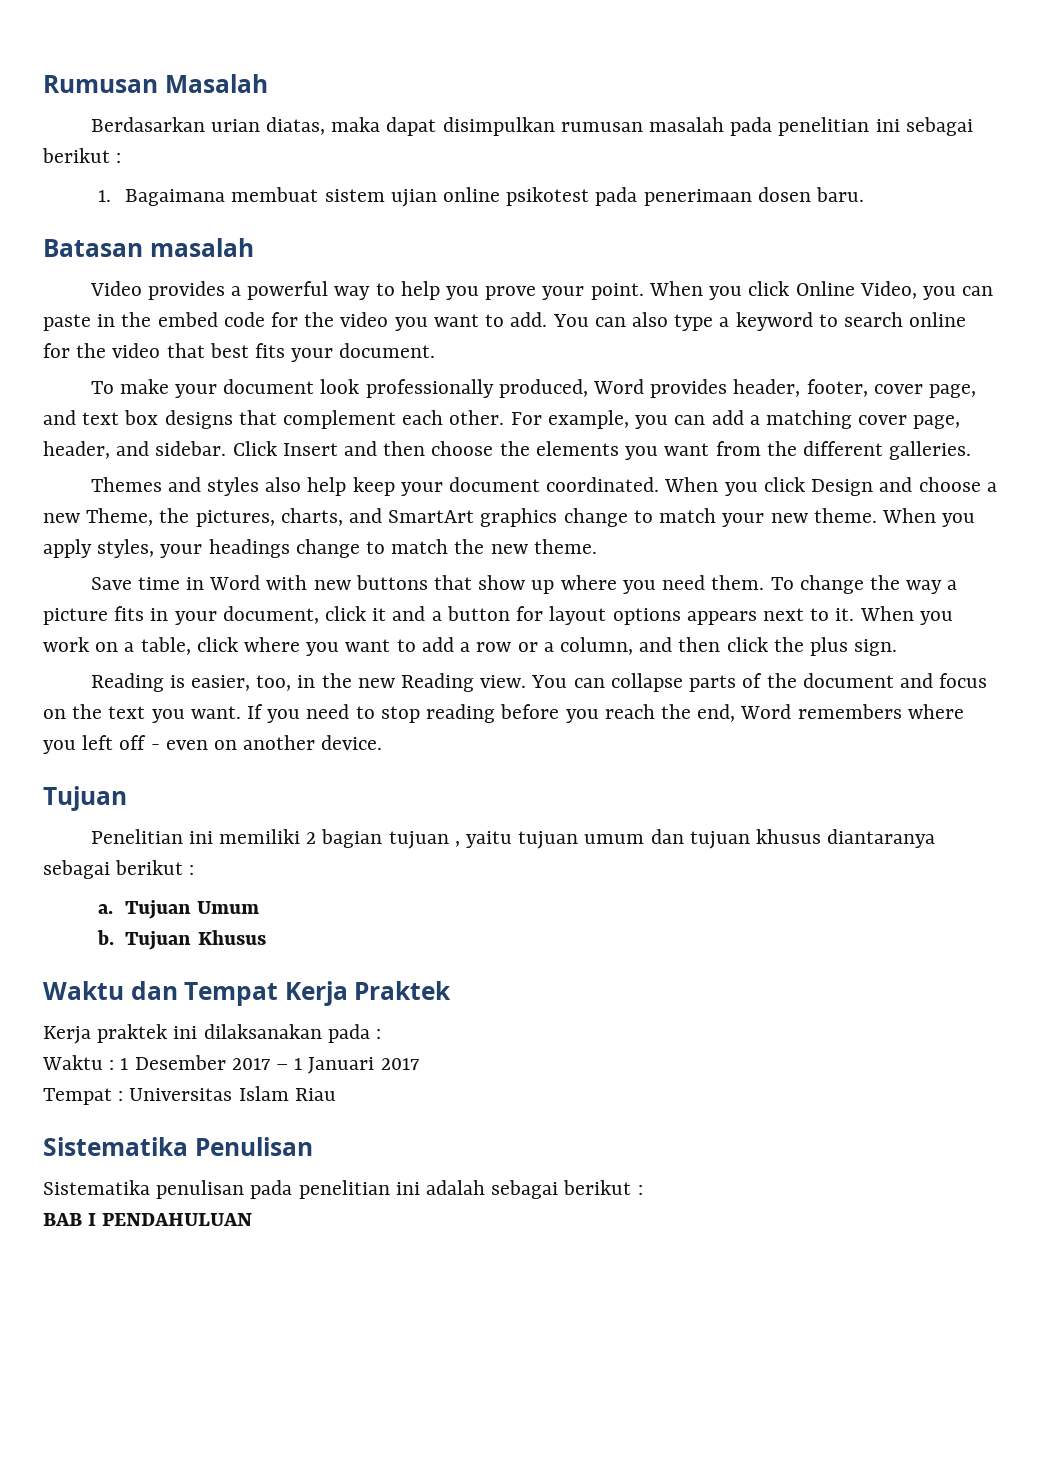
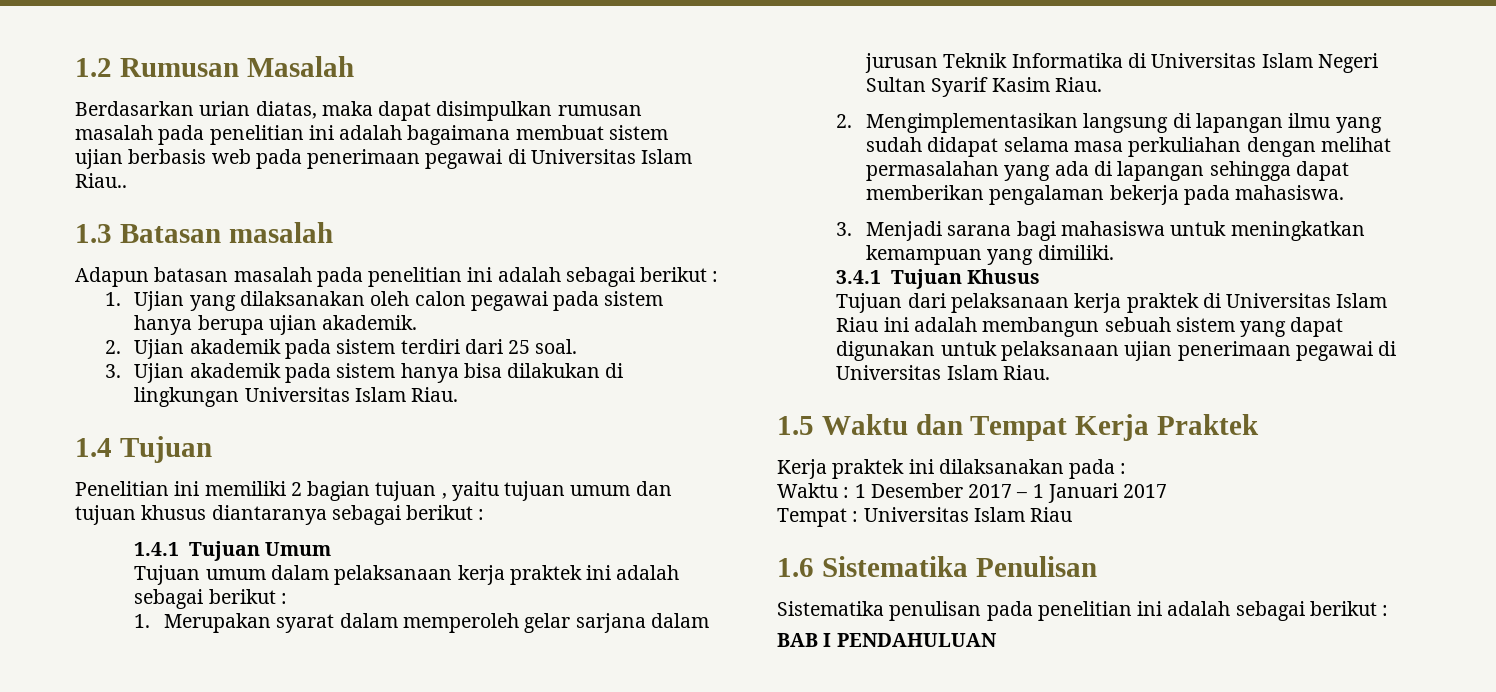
- Rumusan Masalah
+ 1.2 Rumusan Masalah
- Berdasarkan urian diatas, maka dapat disimpulkan rumusan masalah pada penelitian ini sebagai berikut :
- 1. Bagaimana membuat sistem ujian online psikotest pada penerimaan dosen baru.
- Batasan masalah
- Video provides a powerful way to help you prove your point. When you click Online Video, you can paste in the embed code for the video you want to add. You can also type a keyword to search online for the video that best fits your document.
- To make your document look professionally produced, Word provides header, footer, cover page, and text box designs that complement each other. For example, you can add a matching cover page, header, and sidebar. Click Insert and then choose the elements you want from the different galleries.
- Themes and styles also help keep your document coordinated. When you click Design and choose a new Theme, the pictures, charts, and SmartArt graphics change to match your new theme. When you apply styles, your headings change to match the new theme.
- Save time in Word with new buttons that show up where you need them. To change the way a picture fits in your document, click it and a button for layout options appears next to it. When you work on a table, click where you want to add a row or a column, and then click the plus sign.
- Reading is easier, too, in the new Reading view. You can collapse parts of the document and focus on the text you want. If you need to stop reading before you reach the end, Word remembers where you left off - even on another device.
- Tujuan
+ Berdasarkan urian diatas, maka dapat disimpulkan rumusan masalah pada penelitian ini adalah bagaimana membuat sistem ujian berbasis web pada penerimaan pegawai di Universitas Islam Riau..
+ 1.3 Batasan masalah
+ Adapun batasan masalah pada penelitian ini adalah sebagai berikut :
+ 1. Ujian yang dilaksanakan oleh calon pegawai pada sistem hanya berupa ujian akademik.
+ 2. Ujian akademik pada sistem terdiri dari 25 soal.
+ 3. Ujian akademik pada sistem hanya bisa dilakukan di lingkungan Universitas Islam Riau.
+ 1.4 Tujuan
- a. Tujuan Umum
+ 1.4.1 Tujuan Umum
- b. Tujuan Khusus
- Waktu dan Tempat Kerja Praktek
+ Tujuan umum dalam pelaksanaan kerja praktek ini adalah sebagai berikut :
+ 1. Merupakan syarat dalam memperoleh gelar sarjana dalam jurusan Teknik Informatika di Universitas Islam Negeri Sultan Syarif Kasim Riau.
+ 2. Mengimplementasikan langsung di lapangan ilmu yang sudah didapat selama masa perkuliahan dengan melihat permasalahan yang ada di lapangan sehingga dapat memberikan pengalaman bekerja pada mahasiswa.
+ 3. Menjadi sarana bagi mahasiswa untuk meningkatkan kemampuan yang dimiliki.
+ 3.4.1 Tujuan Khusus
+ Tujuan dari pelaksanaan kerja praktek di Universitas Islam Riau ini adalah membangun sebuah sistem yang dapat digunakan untuk pelaksanaan ujian penerimaan pegawai di Universitas Islam Riau.
+ 1.5 Waktu dan Tempat Kerja Praktek
- Sistematika Penulisan
+ 1.6 Sistematika Penulisan

